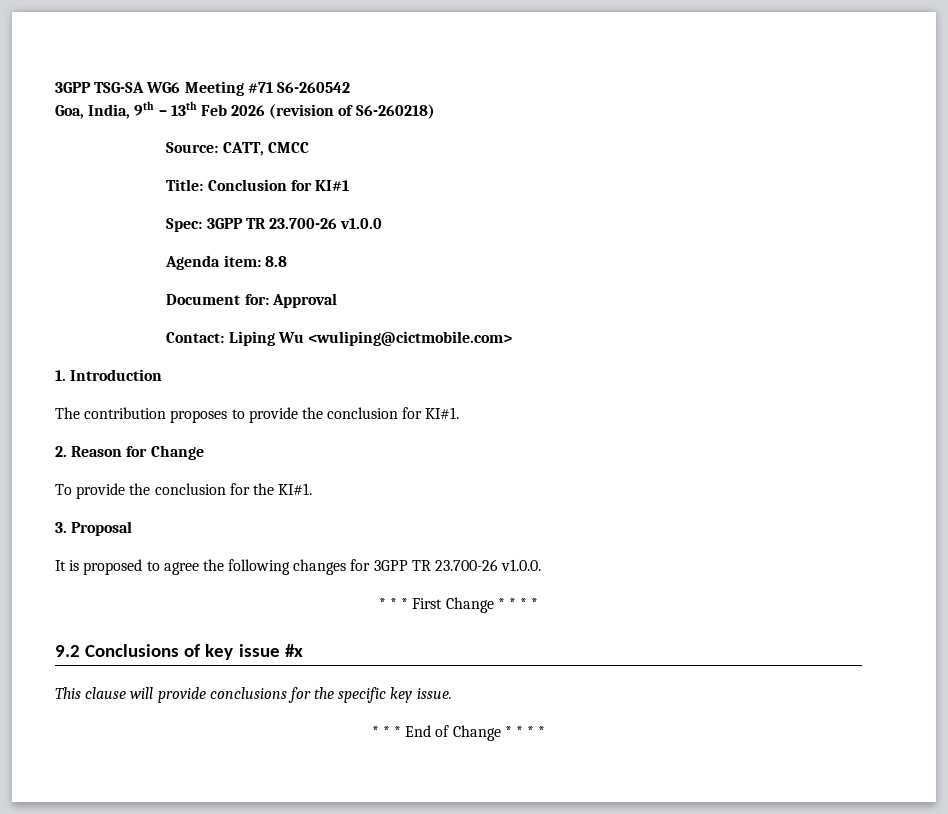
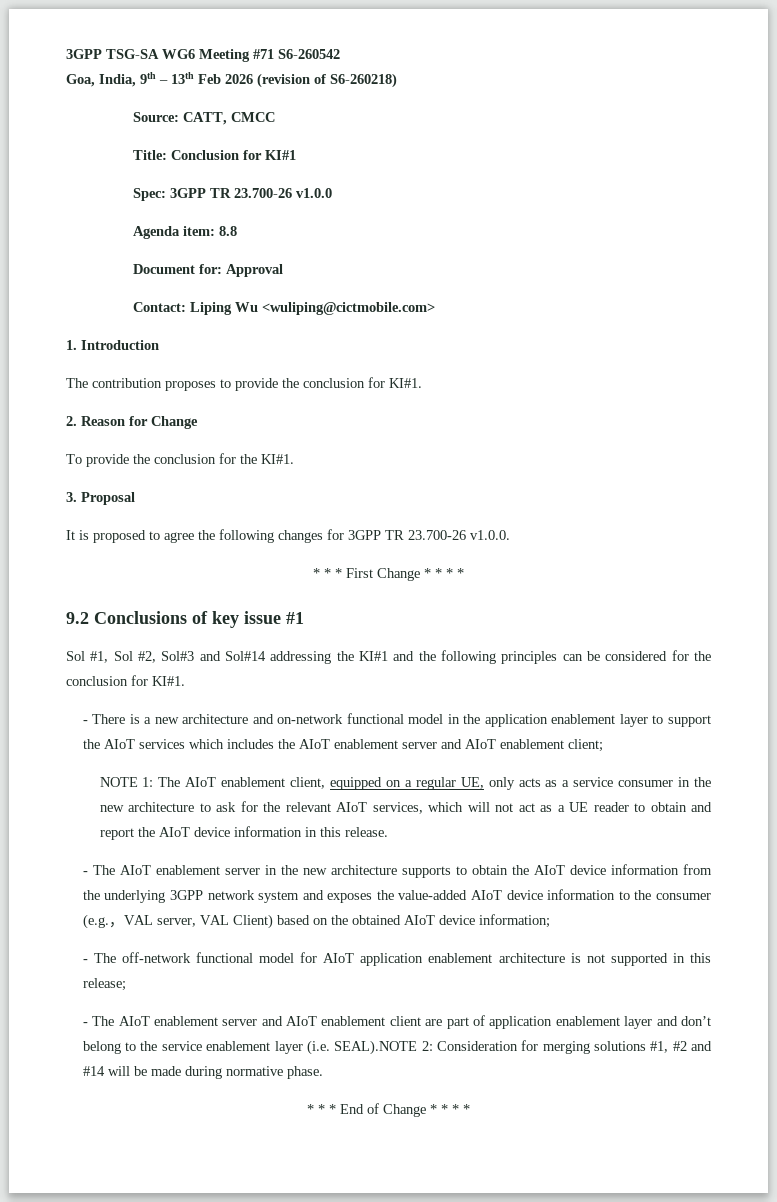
- 9.2 Conclusions of key issue #x
- This clause will provide conclusions for the specific key issue.
+ 9.2 Conclusions of key issue #1
+ Sol #1, Sol #2, Sol#3 and Sol#14 addressing the KI#1 and the following principles can be considered for the conclusion for KI#1.
+ - There is a new architecture and on-network functional model in the application enablement layer to support the AIoT services which includes the AIoT enablement server and AIoT enablement client;
+ NOTE 1: The AIoT enablement client, equipped on a regular UE, only acts as a service consumer in the new architecture to ask for the relevant AIoT services, which will not act as a UE reader to obtain and report the AIoT device information in this release.
+ - The AIoT enablement server in the new architecture supports to obtain the AIoT device information from the underlying 3GPP network system and exposes the value-added AIoT device information to the consumer (e.g.，VAL server, VAL Client) based on the obtained AIoT device information;
+ - The off-network functional model for AIoT application enablement architecture is not supported in this release;
+ - The AIoT enablement server and AIoT enablement client are part of application enablement layer and don’t belong to the service enablement layer (i.e. SEAL).NOTE 2: Consideration for merging solutions #1, #2 and #14 will be made during normative phase.

